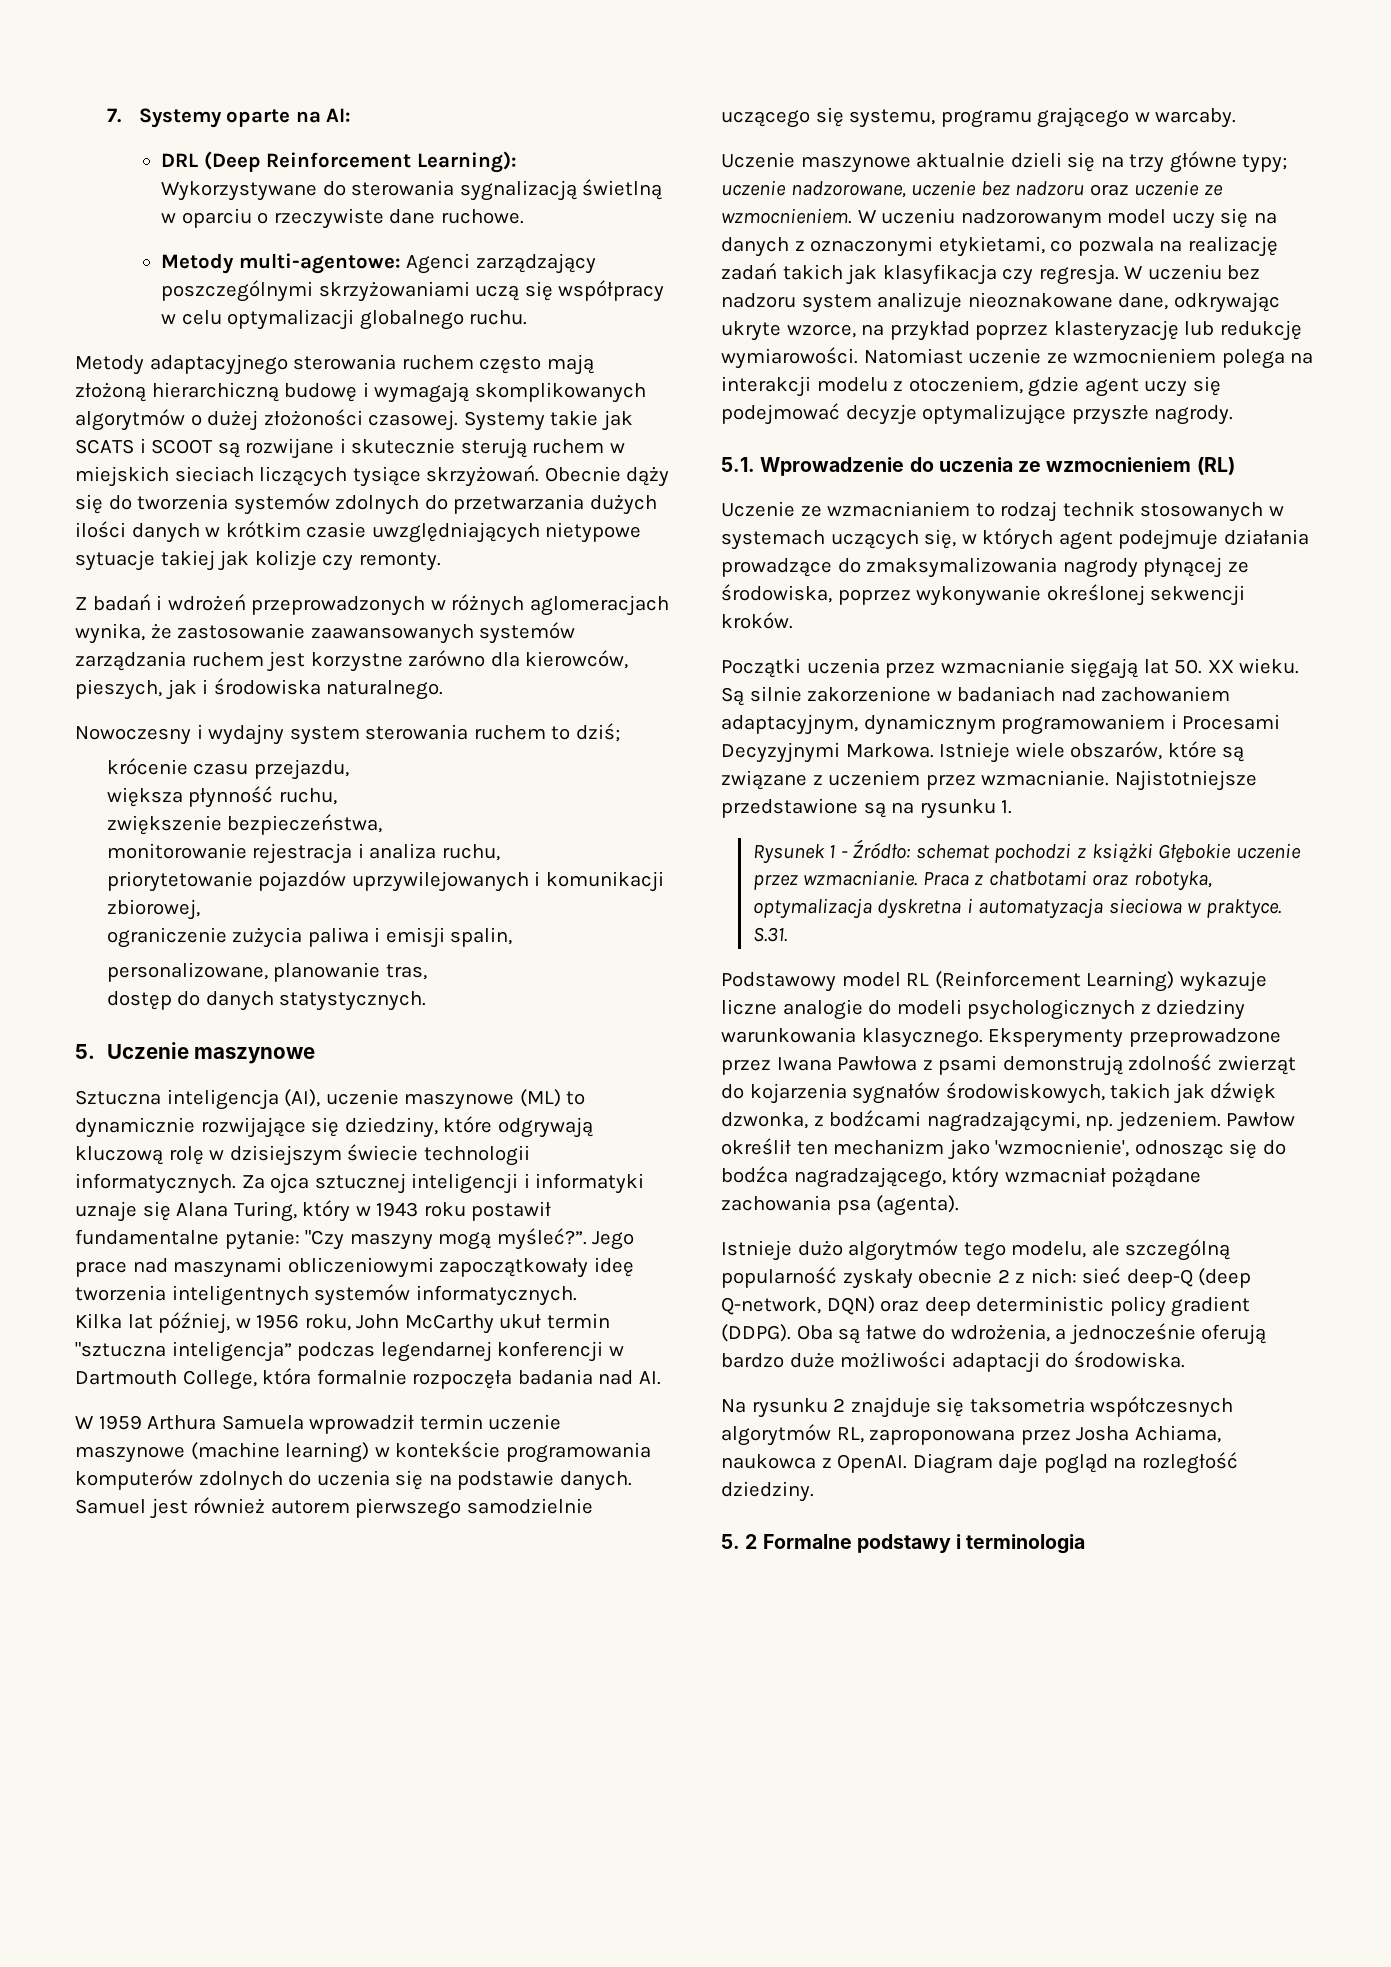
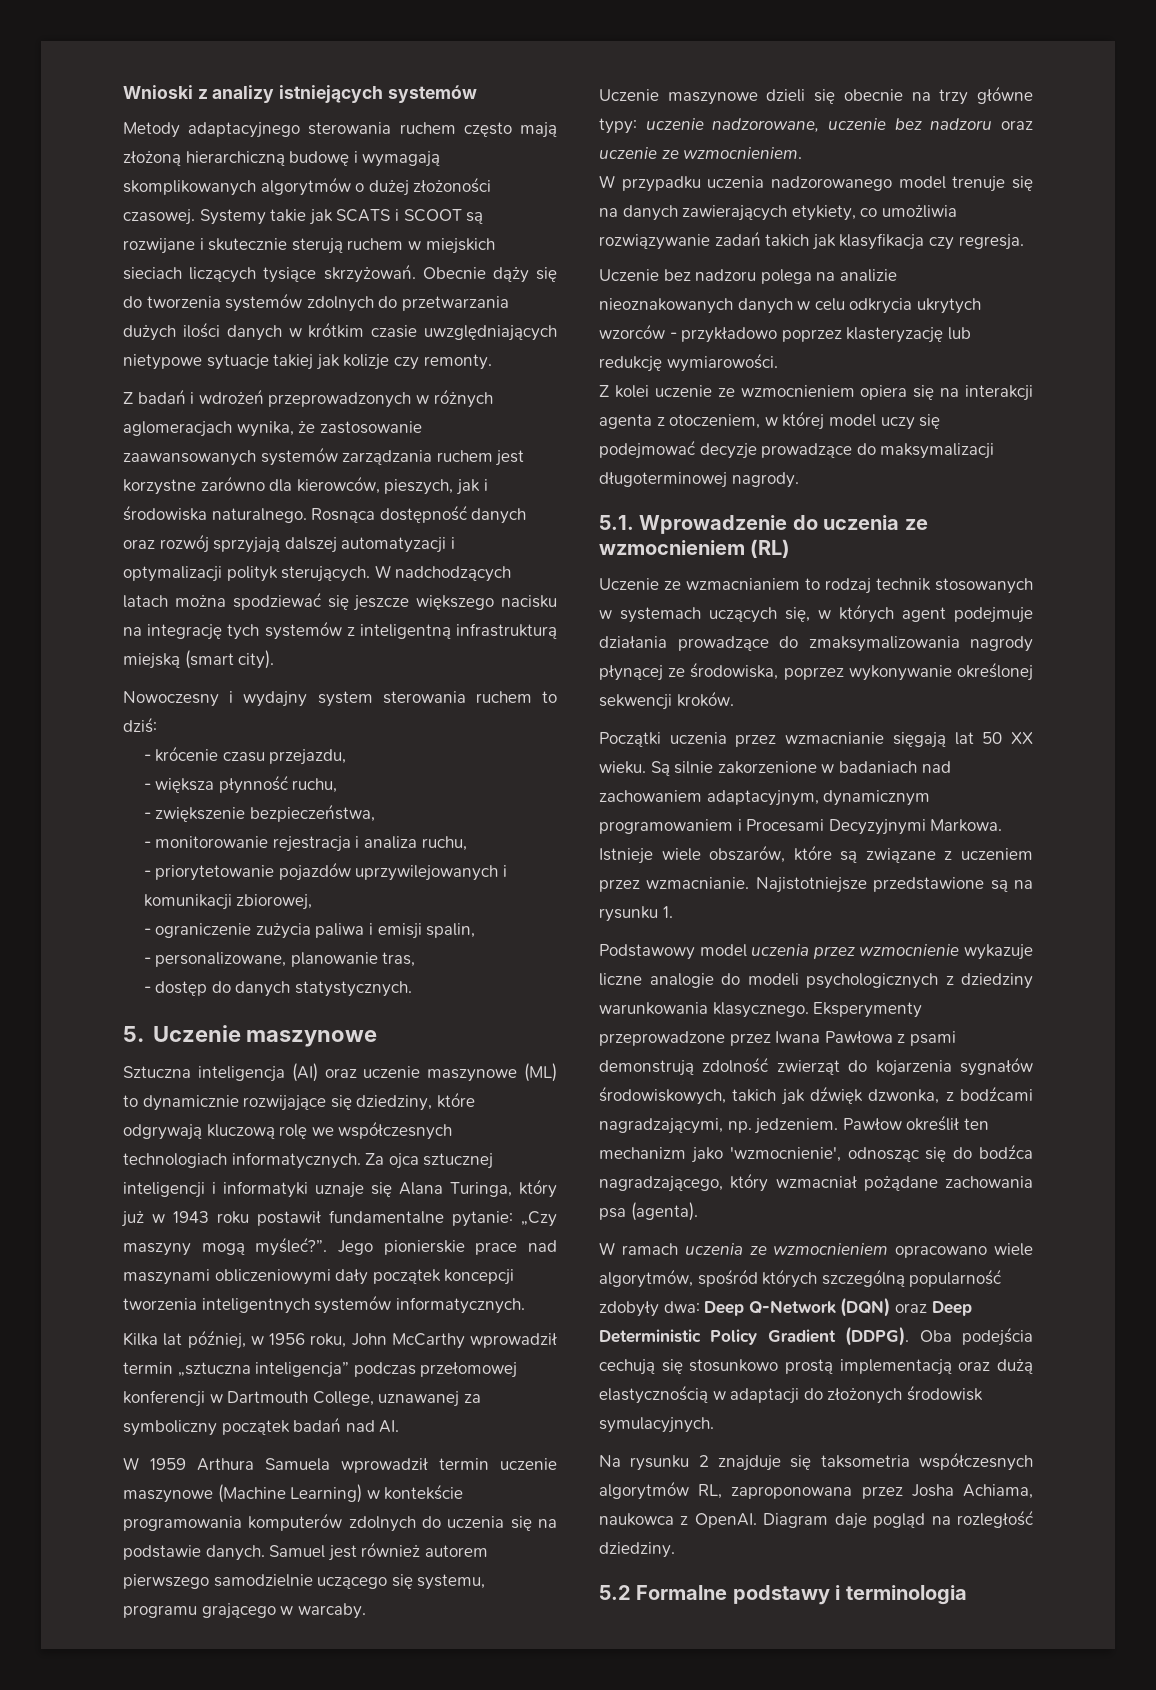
- 7. Systemy oparte na AI:
- DRL (Deep Reinforcement Learning): Wykorzystywane do sterowania sygnalizacją świetlną w oparciu o rzeczywiste dane ruchowe.
- Metody multi-agentowe: Agenci zarządzający poszczególnymi skrzyżowaniami uczą się współpracy w celu optymalizacji globalnego ruchu.
+ Wnioski z analizy istniejących systemów
+ Rosnąca dostępność danych oraz rozwój sprzyjają dalszej automatyzacji i optymalizacji polityk sterujących. W nadchodzących latach można spodziewać się jeszcze większego nacisku na integrację tych systemów z inteligentną infrastrukturą miejską (smart city).
- Nowoczesny i wydajny system sterowania ruchem to dziś;
- krócenie czasu przejazdu,
+ Nowoczesny i wydajny system sterowania ruchem to dziś:
+ - krócenie czasu przejazdu,
- większa płynność ruchu,
+ - większa płynność ruchu,
- zwiększenie bezpieczeństwa,
+ - zwiększenie bezpieczeństwa,
- monitorowanie rejestracja i analiza ruchu,
+ - monitorowanie rejestracja i analiza ruchu,
- priorytetowanie pojazdów uprzywilejowanych i komunikacji zbiorowej,
+ - priorytetowanie pojazdów uprzywilejowanych i komunikacji zbiorowej,
- ograniczenie zużycia paliwa i emisji spalin,
+ - ograniczenie zużycia paliwa i emisji spalin,
- personalizowane, planowanie tras,
+ - personalizowane, planowanie tras,
- dostęp do danych statystycznych.
+ - dostęp do danych statystycznych.
- Sztuczna inteligencja (AI), uczenie maszynowe (ML) to dynamicznie rozwijające się dziedziny, które odgrywają kluczową rolę w dzisiejszym świecie technologii informatycznych.
+ Sztuczna inteligencja (AI) oraz uczenie maszynowe (ML) to dynamicznie rozwijające się dziedziny, które odgrywają kluczową rolę we współczesnych technologiach informatycznych.
- Za ojca sztucznej inteligencji i informatyki uznaje się Alana Turing, który w 1943 roku postawił fundamentalne pytanie: "Czy maszyny mogą myśleć?”.
+ Za ojca sztucznej inteligencji i informatyki uznaje się Alana Turinga, który już w 1943 roku postawił fundamentalne pytanie: „Czy maszyny mogą myśleć?”.
- Jego prace nad maszynami obliczeniowymi zapoczątkowały ideę tworzenia inteligentnych systemów informatycznych.
+ Jego pionierskie prace nad maszynami obliczeniowymi dały początek koncepcji tworzenia inteligentnych systemów informatycznych.
- Kilka lat później, w 1956 roku, John McCarthy ukuł termin "sztuczna inteligencja” podczas legendarnej konferencji w Dartmouth College, która formalnie rozpoczęła badania nad AI.
+ Kilka lat później, w 1956 roku, John McCarthy wprowadził termin „sztuczna inteligencja” podczas przełomowej konferencji w Dartmouth College, uznawanej za symboliczny początek badań nad AI.
- W 1959 Arthura Samuela wprowadził termin uczenie maszynowe (machine learning) w kontekście programowania komputerów zdolnych do uczenia się na podstawie danych.
+ W 1959 Arthura Samuela wprowadził termin uczenie maszynowe (Machine Learning) w kontekście programowania komputerów zdolnych do uczenia się na podstawie danych.
- Uczenie maszynowe aktualnie dzieli się na trzy główne typy; uczenie nadzorowane, uczenie bez nadzoru oraz uczenie ze wzmocnieniem. W uczeniu nadzorowanym model uczy się na danych z oznaczonymi etykietami, co pozwala na realizację zadań takich jak klasyfikacja czy regresja. W uczeniu bez nadzoru system analizuje nieoznakowane dane, odkrywając ukryte wzorce, na przykład poprzez klasteryzację lub redukcję wymiarowości. Natomiast uczenie ze wzmocnieniem polega na interakcji modelu z otoczeniem, gdzie agent uczy się podejmować decyzje optymalizujące przyszłe nagrody.
+ Uczenie maszynowe dzieli się obecnie na trzy główne typy: uczenie nadzorowane, uczenie bez nadzoru oraz uczenie ze wzmocnieniem.
+ W przypadku uczenia nadzorowanego model trenuje się na danych zawierających etykiety, co umożliwia rozwiązywanie zadań takich jak klasyfikacja czy regresja.
+ Uczenie bez nadzoru polega na analizie nieoznakowanych danych w celu odkrycia ukrytych wzorców - przykładowo poprzez klasteryzację lub redukcję wymiarowości.
+ Z kolei uczenie ze wzmocnieniem opiera się na interakcji agenta z otoczeniem, w której model uczy się podejmować decyzje prowadzące do maksymalizacji długoterminowej nagrody.
- Początki uczenia przez wzmacnianie sięgają lat 50. XX wieku.
+ Początki uczenia przez wzmacnianie sięgają lat 50 XX wieku.
- Rysunek 1 - Źródło: schemat pochodzi z książki Głębokie uczenie przez wzmacnianie. Praca z chatbotami oraz robotyka, optymalizacja dyskretna i automatyzacja sieciowa w praktyce. S.31.
- Podstawowy model RL (Reinforcement Learning) wykazuje liczne analogie do modeli psychologicznych z dziedziny warunkowania klasycznego.
+ Podstawowy model uczenia przez wzmocnienie wykazuje liczne analogie do modeli psychologicznych z dziedziny warunkowania klasycznego.
- Istnieje dużo algorytmów tego modelu, ale szczególną popularność zyskały obecnie 2 z nich: sieć deep-Q (deep Q-network, DQN) oraz deep deterministic policy gradient (DDPG). Oba są łatwe do wdrożenia, a jednocześnie oferują bardzo duże możliwości adaptacji do środowiska.
+ W ramach uczenia ze wzmocnieniem opracowano wiele algorytmów, spośród których szczególną popularność zdobyły dwa: Deep Q-Network (DQN) oraz Deep Deterministic Policy Gradient (DDPG). Oba podejścia cechują się stosunkowo prostą implementacją oraz dużą elastycznością w adaptacji do złożonych środowisk symulacyjnych.
- 5. 2 Formalne podstawy i terminologia
+ 5.2 Formalne podstawy i terminologia

